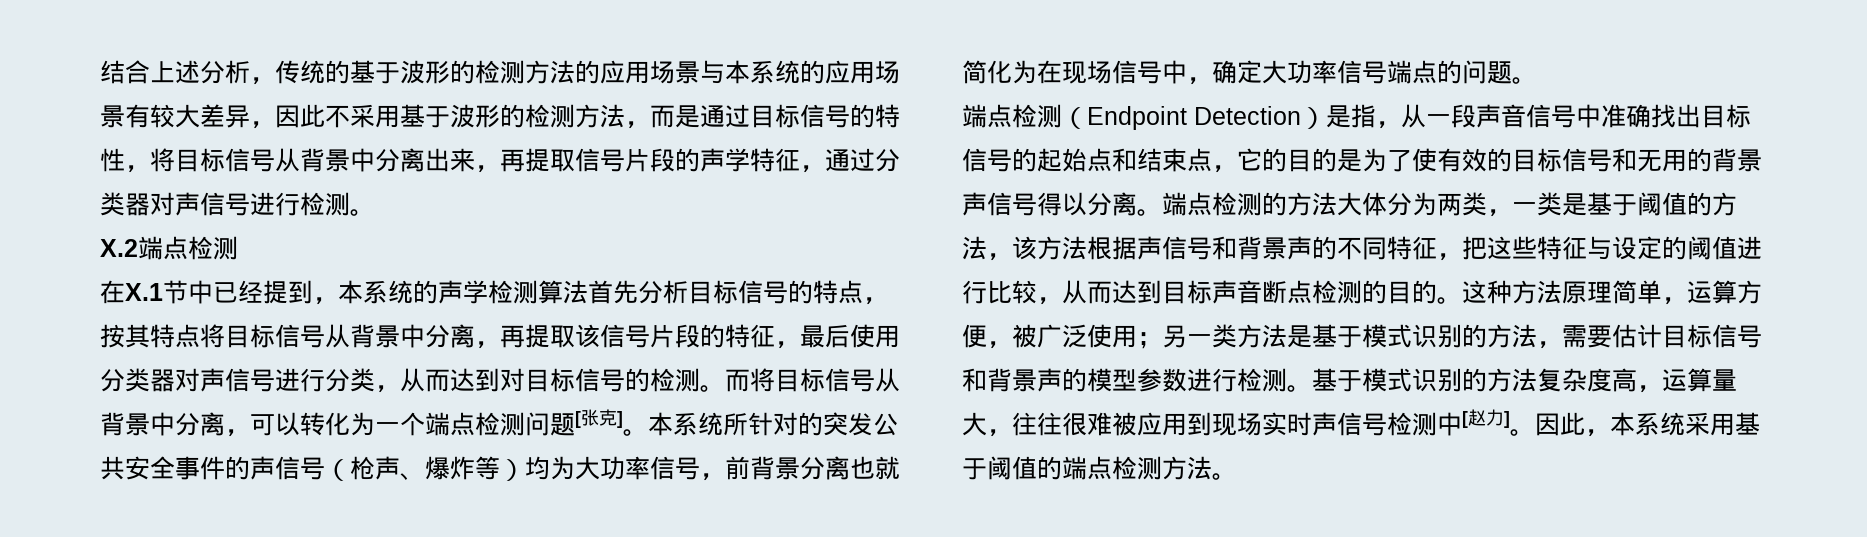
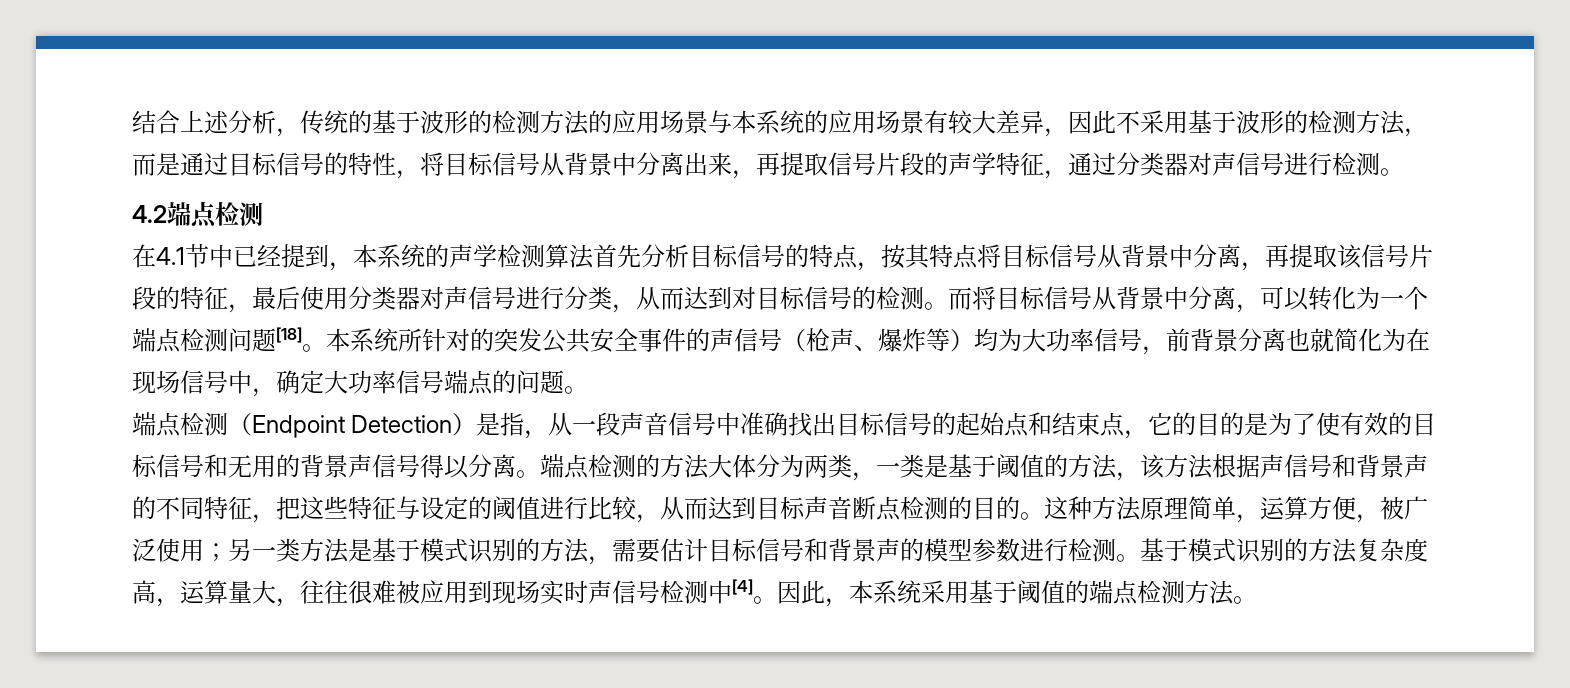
- X.2端点检测
+ 4.2端点检测
- 在X.1节中已经提到，本系统的声学检测算法首先分析目标信号的特点，按其特点将目标信号从背景中分离，再提取该信号片段的特征，最后使用分类器对声信号进行分类，从而达到对目标信号的检测。
+ 在4.1节中已经提到，本系统的声学检测算法首先分析目标信号的特点，按其特点将目标信号从背景中分离，再提取该信号片段的特征，最后使用分类器对声信号进行分类，从而达到对目标信号的检测。
- 而将目标信号从背景中分离，可以转化为一个端点检测问题[张克]。
+ 而将目标信号从背景中分离，可以转化为一个端点检测问题[18]。
- 基于模式识别的方法复杂度高，运算量大，往往很难被应用到现场实时声信号检测中[赵力]。
+ 基于模式识别的方法复杂度高，运算量大，往往很难被应用到现场实时声信号检测中[4]。

